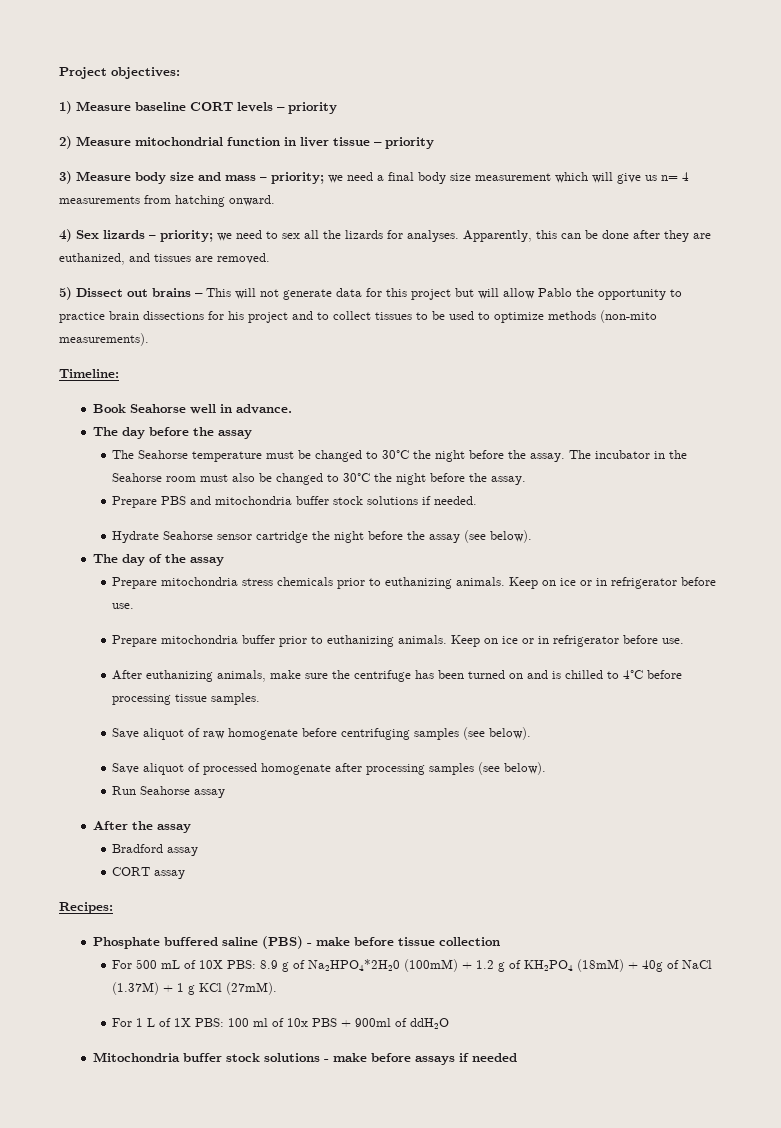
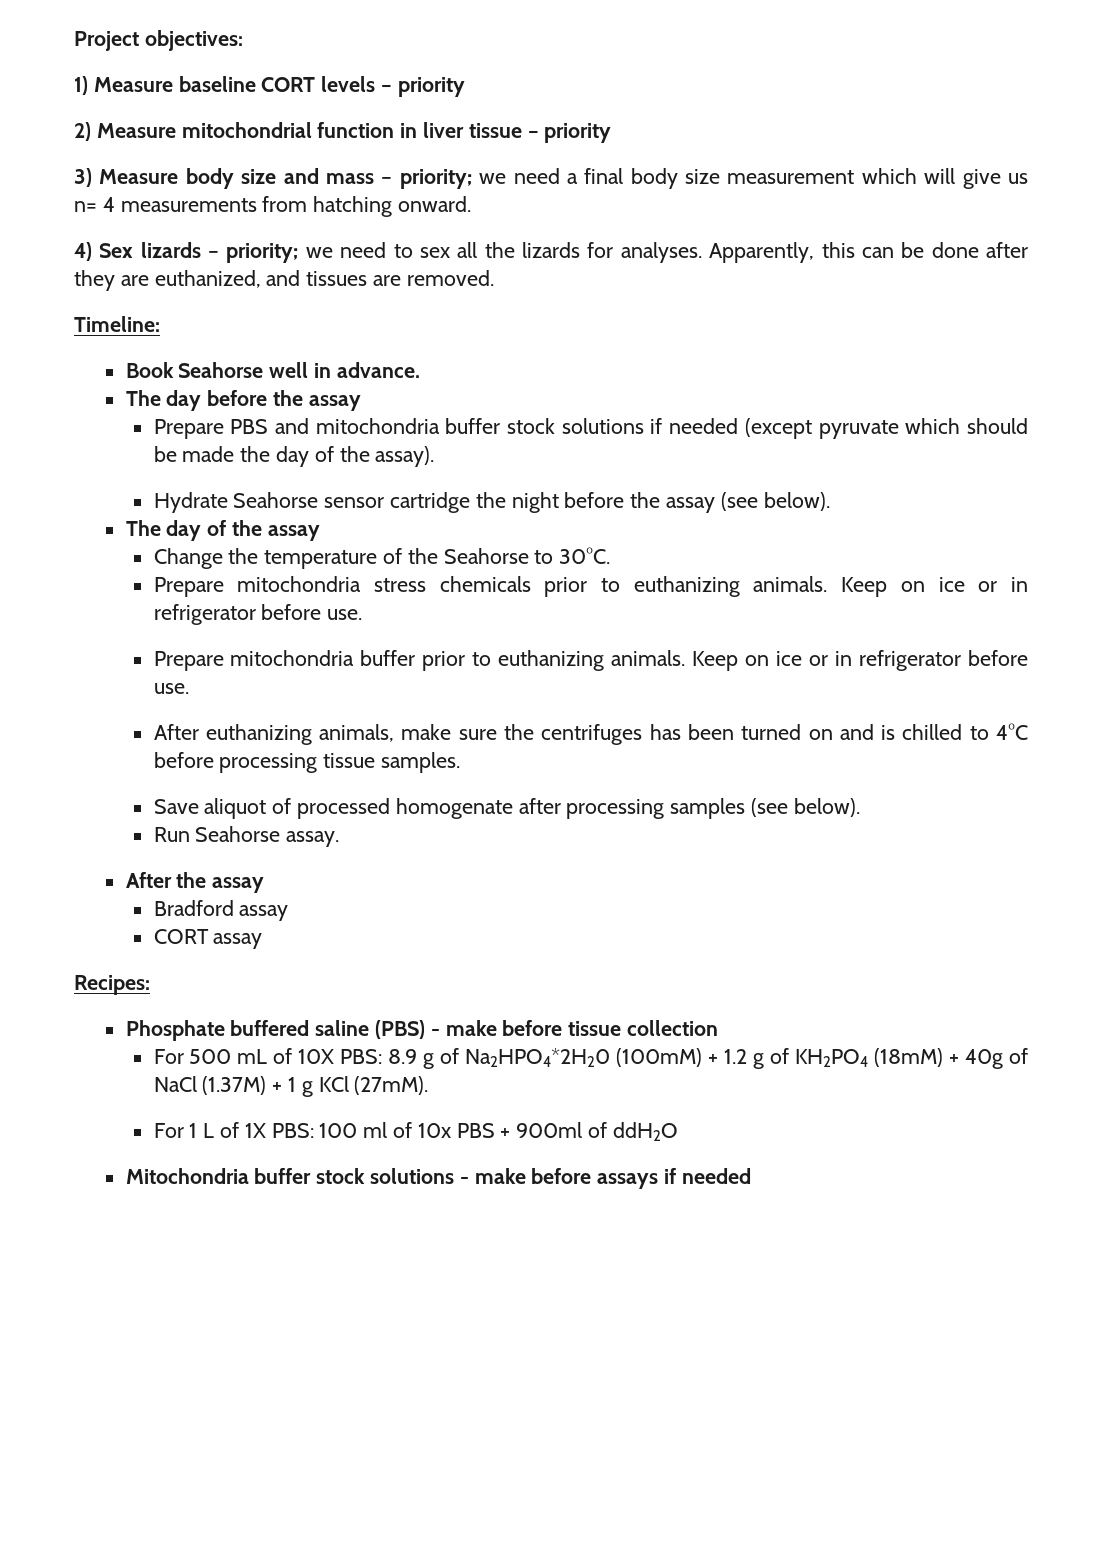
- 5) Dissect out brains – This will not generate data for this project but will allow Pablo the opportunity to practice brain dissections for his project and to collect tissues to be used to optimize methods (non-mito measurements).
- The Seahorse temperature must be changed to 30°C the night before the assay. The incubator in the Seahorse room must also be changed to 30°C the night before the assay.
- Prepare PBS and mitochondria buffer stock solutions if needed.
+ Prepare PBS and mitochondria buffer stock solutions if needed (except pyruvate which should be made the day of the assay).
+ Change the temperature of the Seahorse to 30°C.
- After euthanizing animals, make sure the centrifuge has been turned on and is chilled to 4°C before processing tissue samples.
+ After euthanizing animals, make sure the centrifuges has been turned on and is chilled to 4°C before processing tissue samples.
- Save aliquot of raw homogenate before centrifuging samples (see below).
- Run Seahorse assay
+ Run Seahorse assay.

